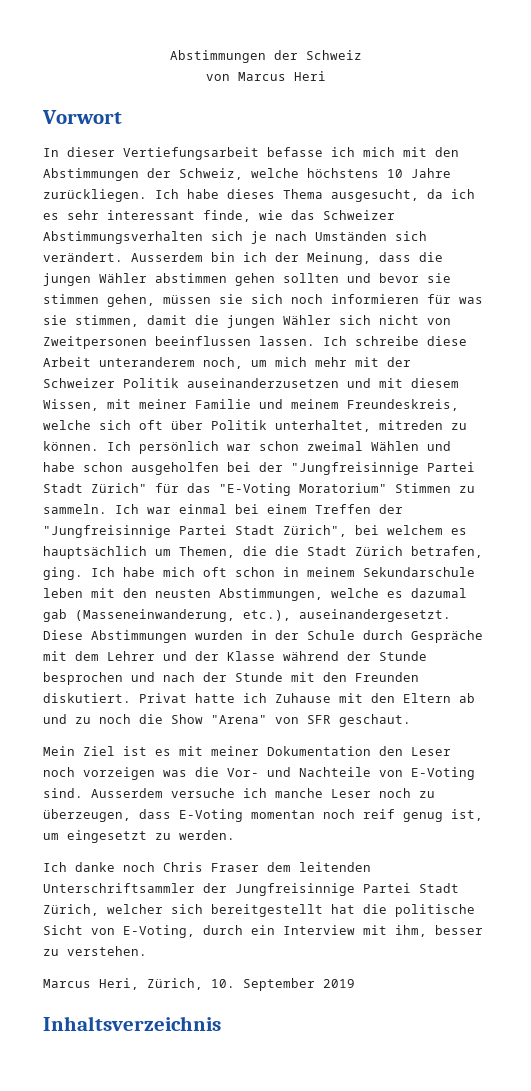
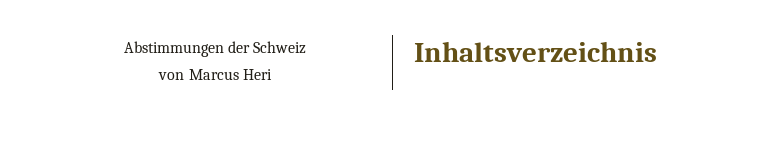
- Vorwort
- In dieser Vertiefungsarbeit befasse ich mich mit den Abstimmungen der Schweiz, welche höchstens 10 Jahre zurückliegen. Ich habe dieses Thema ausgesucht, da ich es sehr interessant finde, wie das Schweizer Abstimmungsverhalten sich je nach Umständen sich verändert. Ausserdem bin ich der Meinung, dass die jungen Wähler abstimmen gehen sollten und bevor sie stimmen gehen, müssen sie sich noch informieren für was sie stimmen, damit die jungen Wähler sich nicht von Zweitpersonen beeinflussen lassen. Ich schreibe diese Arbeit unteranderem noch, um mich mehr mit der Schweizer Politik auseinanderzusetzen und mit diesem Wissen, mit meiner Familie und meinem Freundeskreis, welche sich oft über Politik unterhaltet, mitreden zu können. Ich persönlich war schon zweimal Wählen und habe schon ausgeholfen bei der "Jungfreisinnige Partei Stadt Zürich" für das "E-Voting Moratorium" Stimmen zu sammeln. Ich war einmal bei einem Treffen der "Jungfreisinnige Partei Stadt Zürich", bei welchem es hauptsächlich um Themen, die die Stadt Zürich betrafen, ging. Ich habe mich oft schon in meinem Sekundarschule leben mit den neusten Abstimmungen, welche es dazumal gab (Masseneinwanderung, etc.), auseinandergesetzt. Diese Abstimmungen wurden in der Schule durch Gespräche mit dem Lehrer und der Klasse während der Stunde besprochen und nach der Stunde mit den Freunden diskutiert. Privat hatte ich Zuhause mit den Eltern ab und zu noch die Show "Arena" von SFR geschaut.
- Mein Ziel ist es mit meiner Dokumentation den Leser noch vorzeigen was die Vor- und Nachteile von E-Voting sind. Ausserdem versuche ich manche Leser noch zu überzeugen, dass E-Voting momentan noch reif genug ist, um eingesetzt zu werden.
- Ich danke noch Chris Fraser dem leitenden Unterschriftsammler der Jungfreisinnige Partei Stadt Zürich, welcher sich bereitgestellt hat die politische Sicht von E-Voting, durch ein Interview mit ihm, besser zu verstehen.
- Marcus Heri, Zürich, 10. September 2019

